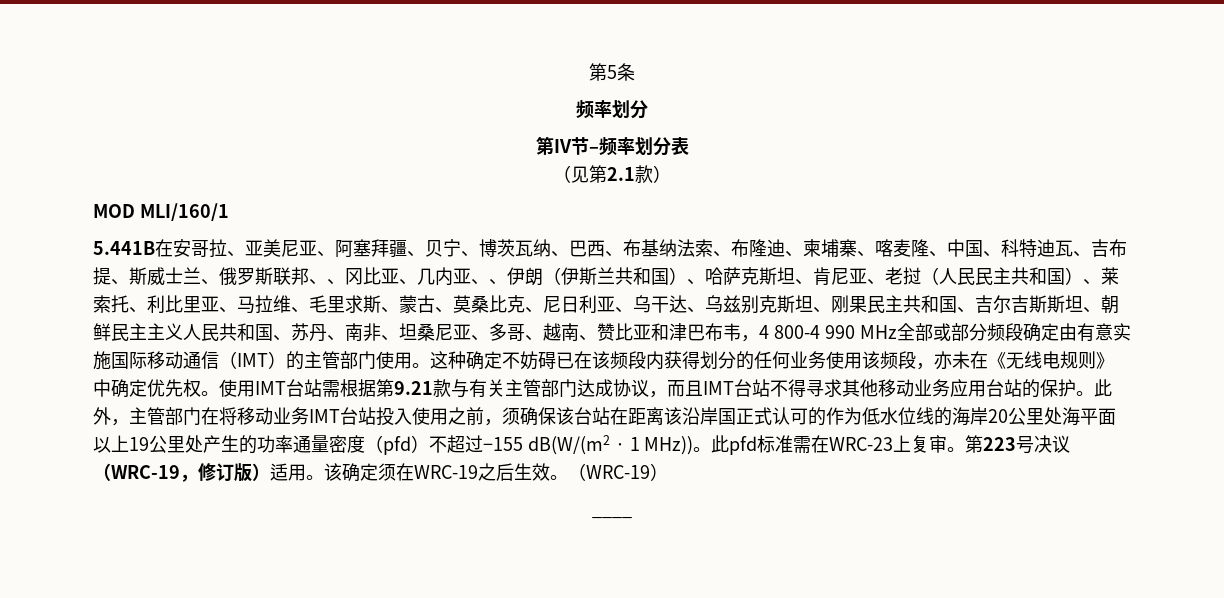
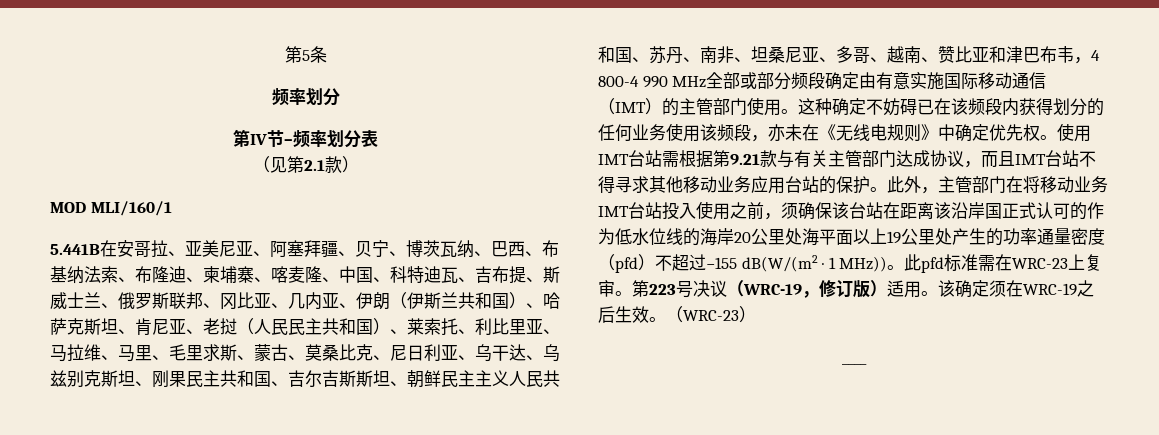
- 5.441B在安哥拉、亚美尼亚、阿塞拜疆、贝宁、博茨瓦纳、巴西、布基纳法索、布隆迪、柬埔寨、喀麦隆、中国、科特迪瓦、吉布提、斯威士兰、俄罗斯联邦、、冈比亚、几内亚、、伊朗（伊斯兰共和国）、哈萨克斯坦、肯尼亚、老挝（人民民主共和国）、莱索托、利比里亚、马拉维、毛里求斯、蒙古、莫桑比克、尼日利亚、乌干达、乌兹别克斯坦、刚果民主共和国、吉尔吉斯斯坦、朝鲜民主主义人民共和国、苏丹、南非、坦桑尼亚、多哥、越南、赞比亚和津巴布韦，4 800-4 990 MHz全部或部分频段确定由有意实施国际移动通信（IMT）的主管部门使用。
+ 5.441B在安哥拉、亚美尼亚、阿塞拜疆、贝宁、博茨瓦纳、巴西、布基纳法索、布隆迪、柬埔寨、喀麦隆、中国、科特迪瓦、吉布提、斯威士兰、俄罗斯联邦、冈比亚、几内亚、伊朗（伊斯兰共和国）、哈萨克斯坦、肯尼亚、老挝（人民民主共和国）、莱索托、利比里亚、马拉维、马里、毛里求斯、蒙古、莫桑比克、尼日利亚、乌干达、乌兹别克斯坦、刚果民主共和国、吉尔吉斯斯坦、朝鲜民主主义人民共和国、苏丹、南非、坦桑尼亚、多哥、越南、赞比亚和津巴布韦，4 800-4 990 MHz全部或部分频段确定由有意实施国际移动通信（IMT）的主管部门使用。
- （WRC-19）
+ （WRC-23）

